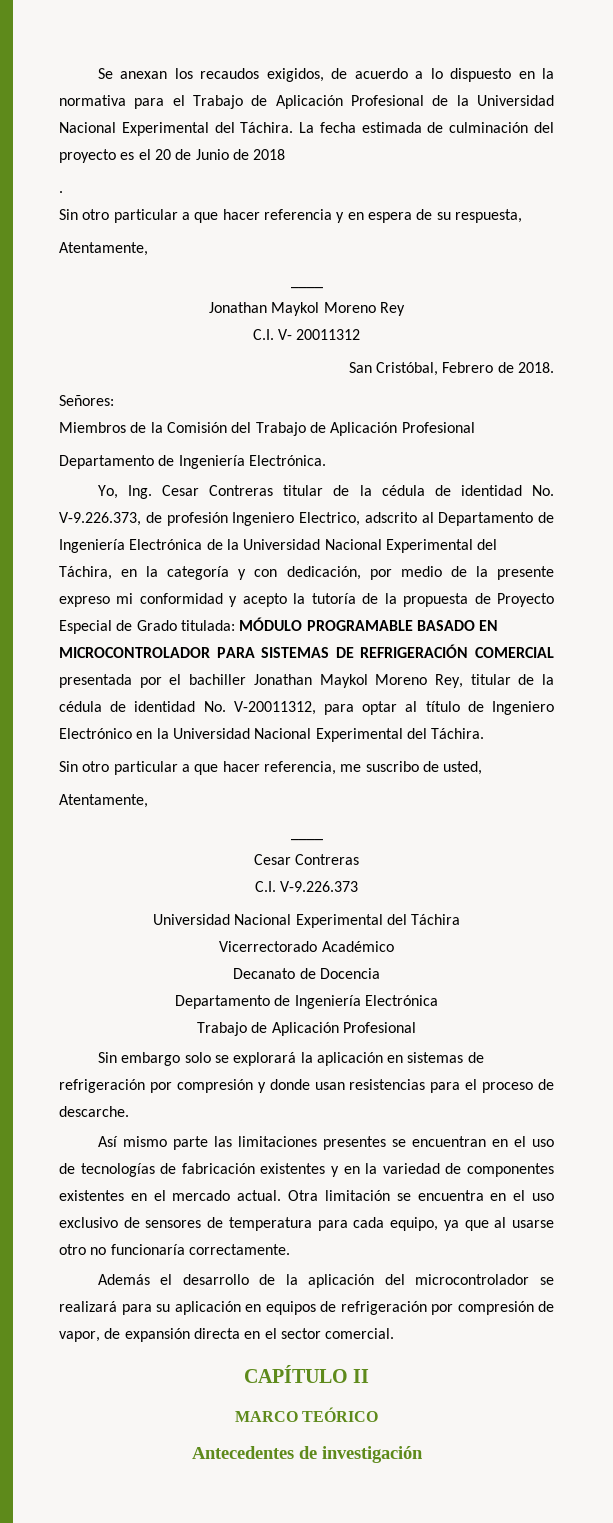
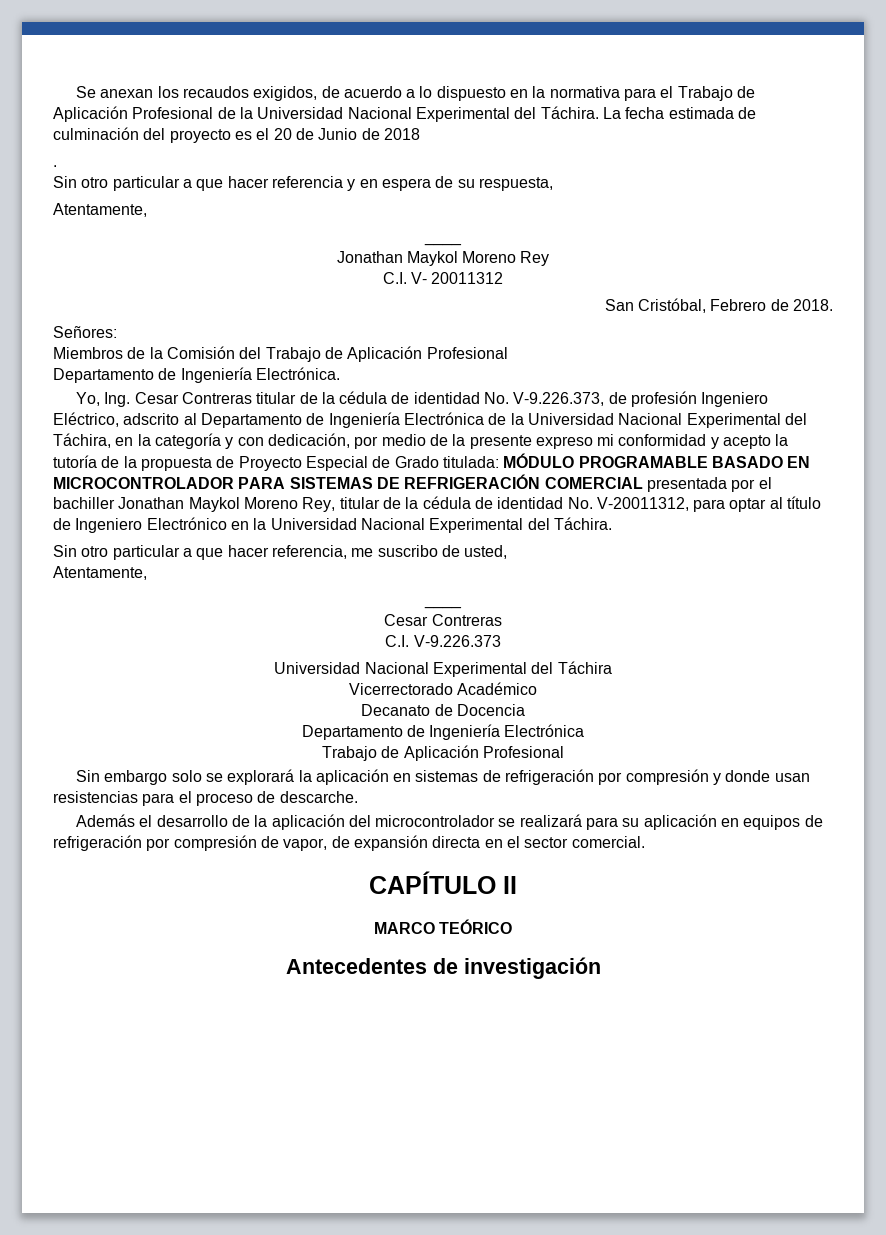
- Yo, Ing. Cesar Contreras titular de la cédula de identidad No. V-9.226.373, de profesión Ingeniero Electrico, adscrito al Departamento de Ingeniería Electrónica de la Universidad Nacional Experimental del Táchira, en la categoría y con dedicación, por medio de la presente expreso mi conformidad y acepto la tutoría de la propuesta de Proyecto Especial de Grado titulada:
+ Yo, Ing. Cesar Contreras titular de la cédula de identidad No. V-9.226.373, de profesión Ingeniero Eléctrico, adscrito al Departamento de Ingeniería Electrónica de la Universidad Nacional Experimental del Táchira, en la categoría y con dedicación, por medio de la presente expreso mi conformidad y acepto la tutoría de la propuesta de Proyecto Especial de Grado titulada:
- Así mismo parte las limitaciones presentes se encuentran en el uso de tecnologías de fabricación existentes y en la variedad de componentes existentes en el mercado actual. Otra limitación se encuentra en el uso exclusivo de sensores de temperatura para cada equipo, ya que al usarse otro no funcionaría correctamente.

